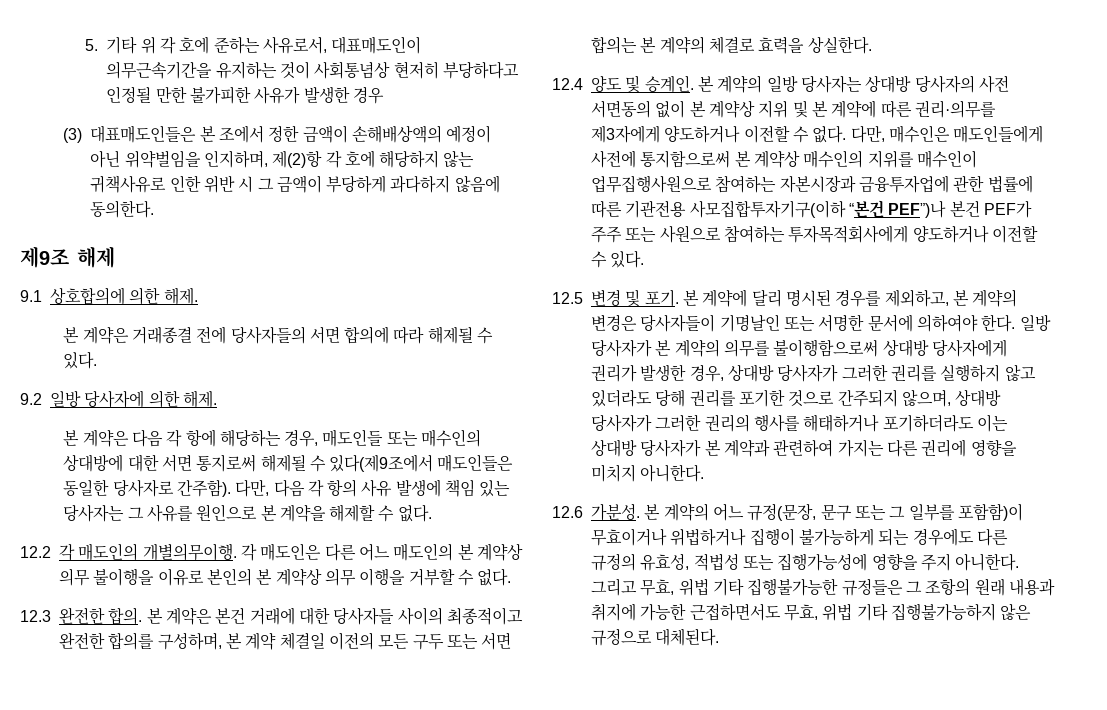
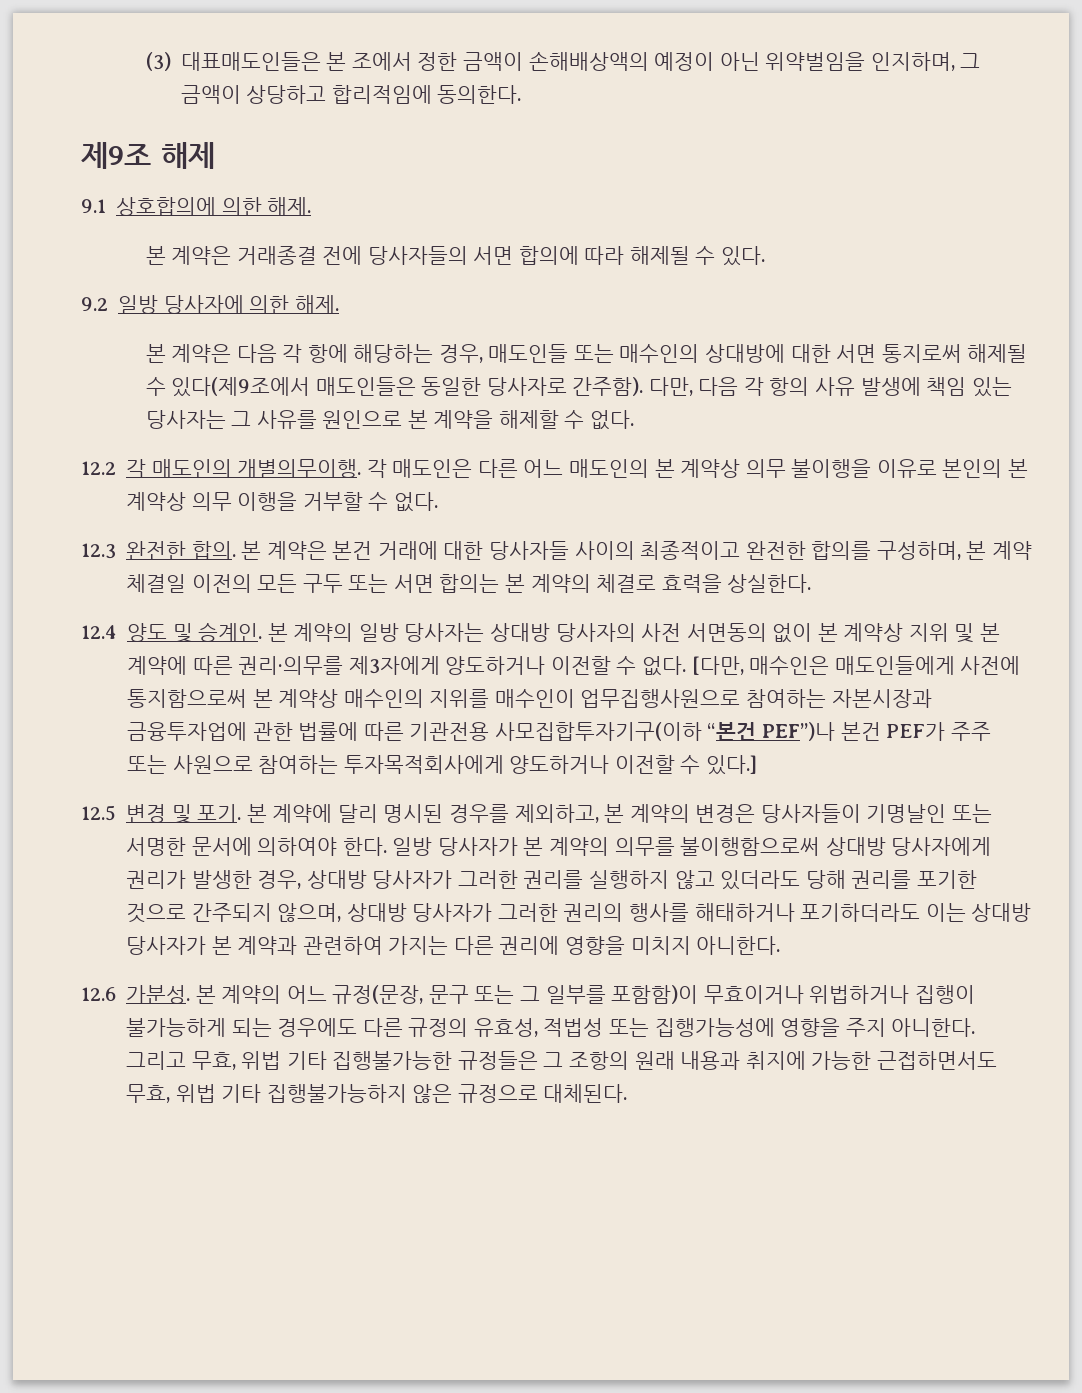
- 5. 기타 위 각 호에 준하는 사유로서, 대표매도인이 의무근속기간을 유지하는 것이 사회통념상 현저히 부당하다고 인정될 만한 불가피한 사유가 발생한 경우
- (3) 대표매도인들은 본 조에서 정한 금액이 손해배상액의 예정이 아닌 위약벌임을 인지하며, 제(2)항 각 호에 해당하지 않는 귀책사유로 인한 위반 시 그 금액이 부당하게 과다하지 않음에 동의한다.
+ (3) 대표매도인들은 본 조에서 정한 금액이 손해배상액의 예정이 아닌 위약벌임을 인지하며, 그 금액이 상당하고 합리적임에 동의한다.
- 다만, 매수인은 매도인들에게 사전에 통지함으로써 본 계약상 매수인의 지위를 매수인이 업무집행사원으로 참여하는 자본시장과 금융투자업에 관한 법률에 따른 기관전용 사모집합투자기구(이하 “본건 PEF”)나 본건 PEF가 주주 또는 사원으로 참여하는 투자목적회사에게 양도하거나 이전할 수 있다.
+ [다만, 매수인은 매도인들에게 사전에 통지함으로써 본 계약상 매수인의 지위를 매수인이 업무집행사원으로 참여하는 자본시장과 금융투자업에 관한 법률에 따른 기관전용 사모집합투자기구(이하 “본건 PEF”)나 본건 PEF가 주주 또는 사원으로 참여하는 투자목적회사에게 양도하거나 이전할 수 있다.]

